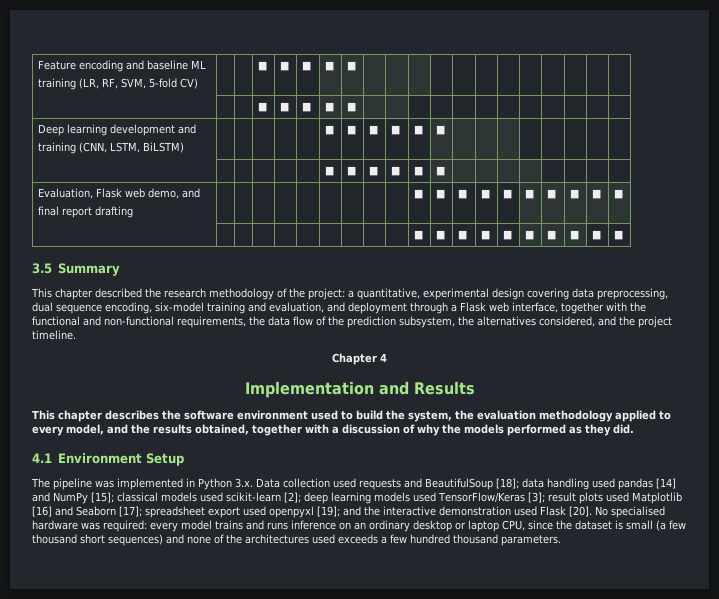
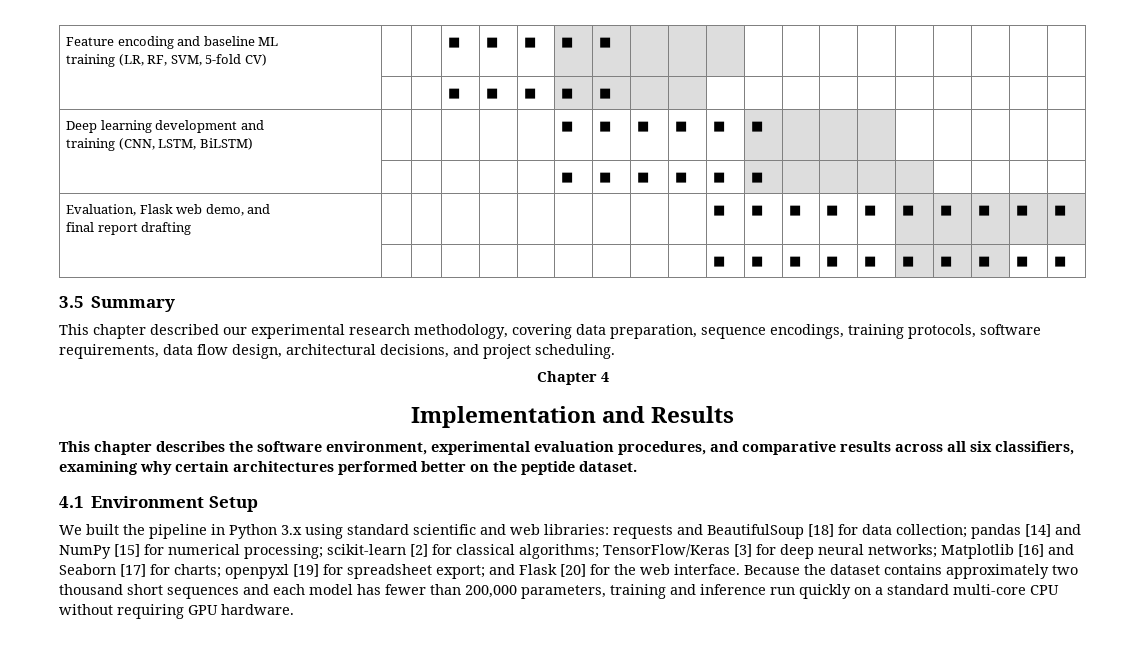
- This chapter described the research methodology of the project: a quantitative, experimental design covering data preprocessing, dual sequence encoding, six-model training and evaluation, and deployment through a Flask web interface, together with the functional and non-functional requirements, the data flow of the prediction subsystem, the alternatives considered, and the project timeline.
+ This chapter described our experimental research methodology, covering data preparation, sequence encodings, training protocols, software requirements, data flow design, architectural decisions, and project scheduling.
- This chapter describes the software environment used to build the system, the evaluation methodology applied to every model, and the results obtained, together with a discussion of why the models performed as they did.
+ This chapter describes the software environment, experimental evaluation procedures, and comparative results across all six classifiers, examining why certain architectures performed better on the peptide dataset.
  4.1 Environment Setup
- The pipeline was implemented in Python 3.x. Data collection used requests and BeautifulSoup [18]; data handling used pandas [14] and NumPy [15]; classical models used scikit-learn [2]; deep learning models used TensorFlow/Keras [3]; result plots used Matplotlib [16] and Seaborn [17]; spreadsheet export used openpyxl [19]; and the interactive demonstration used Flask [20]. No specialised hardware was required: every model trains and runs inference on an ordinary desktop or laptop CPU, since the dataset is small (a few thousand short sequences) and none of the architectures used exceeds a few hundred thousand parameters.
+ We built the pipeline in Python 3.x using standard scientific and web libraries: requests and BeautifulSoup [18] for data collection; pandas [14] and NumPy [15] for numerical processing; scikit-learn [2] for classical algorithms; TensorFlow/Keras [3] for deep neural networks; Matplotlib [16] and Seaborn [17] for charts; openpyxl [19] for spreadsheet export; and Flask [20] for the web interface. Because the dataset contains approximately two thousand short sequences and each model has fewer than 200,000 parameters, training and inference run quickly on a standard multi-core CPU without requiring GPU hardware.

